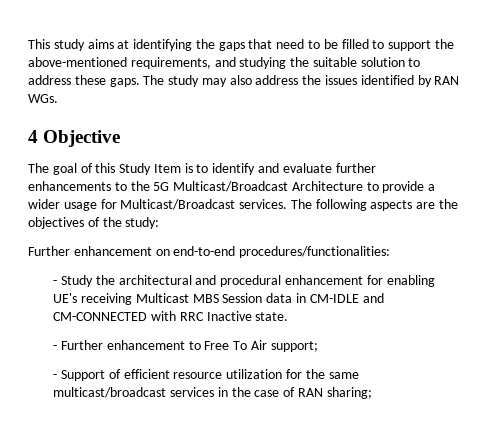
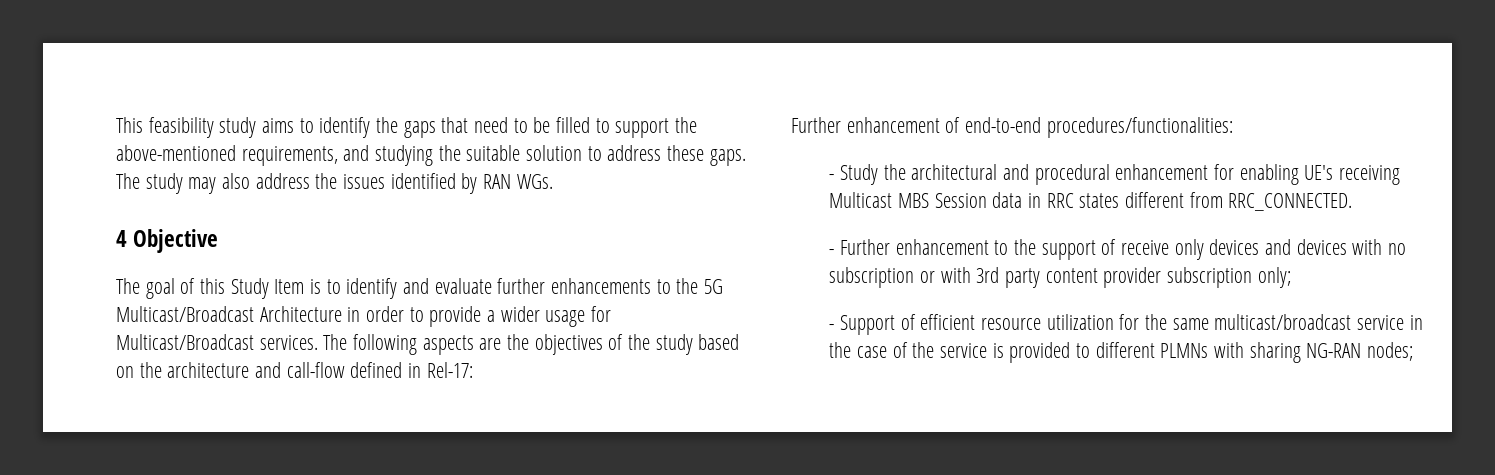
- This study aims at identifying the gaps that need to be filled to support the above-mentioned requirements, and studying the suitable solution to address these gaps.
+ This feasibility study aims to identify the gaps that need to be filled to support the above-mentioned requirements, and studying the suitable solution to address these gaps.
- The goal of this Study Item is to identify and evaluate further enhancements to the 5G Multicast/Broadcast Architecture to provide a wider usage for Multicast/Broadcast services.
+ The goal of this Study Item is to identify and evaluate further enhancements to the 5G Multicast/Broadcast Architecture in order to provide a wider usage for Multicast/Broadcast services.
- The following aspects are the objectives of the study:
- Further enhancement on end-to-end procedures/functionalities:
+ The following aspects are the objectives of the study based on the architecture and call-flow defined in Rel-17:
+ Further enhancement of end-to-end procedures/functionalities:
- - Study the architectural and procedural enhancement for enabling UE's receiving Multicast MBS Session data in CM-IDLE and CM-CONNECTED with RRC Inactive state.
- - Further enhancement to Free To Air support;
+ - Study the architectural and procedural enhancement for enabling UE's receiving Multicast MBS Session data in RRC states different from RRC_CONNECTED.
+ - Further enhancement to the support of receive only devices and devices with no subscription or with 3rd party content provider subscription only;
- - Support of efficient resource utilization for the same multicast/broadcast services in the case of RAN sharing;
+ - Support of efficient resource utilization for the same multicast/broadcast service in the case of the service is provided to different PLMNs with sharing NG-RAN nodes;

